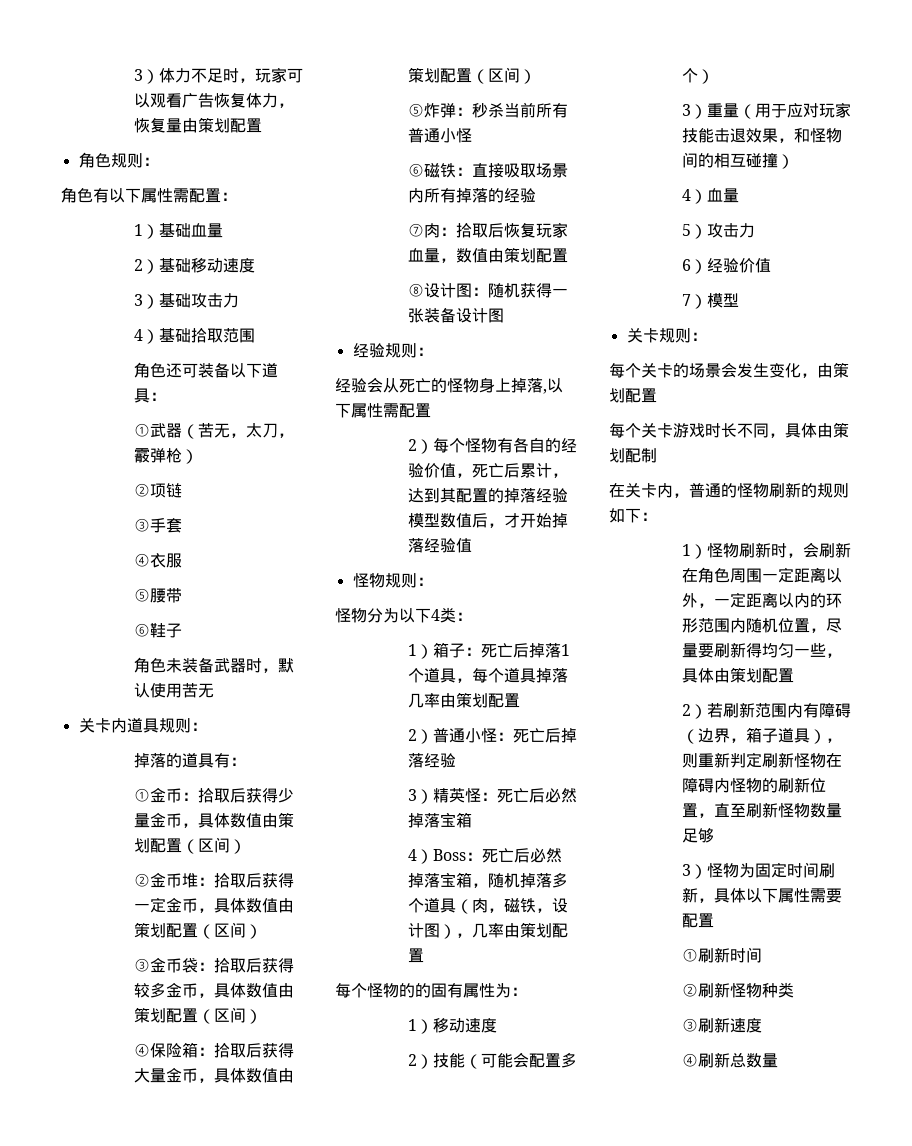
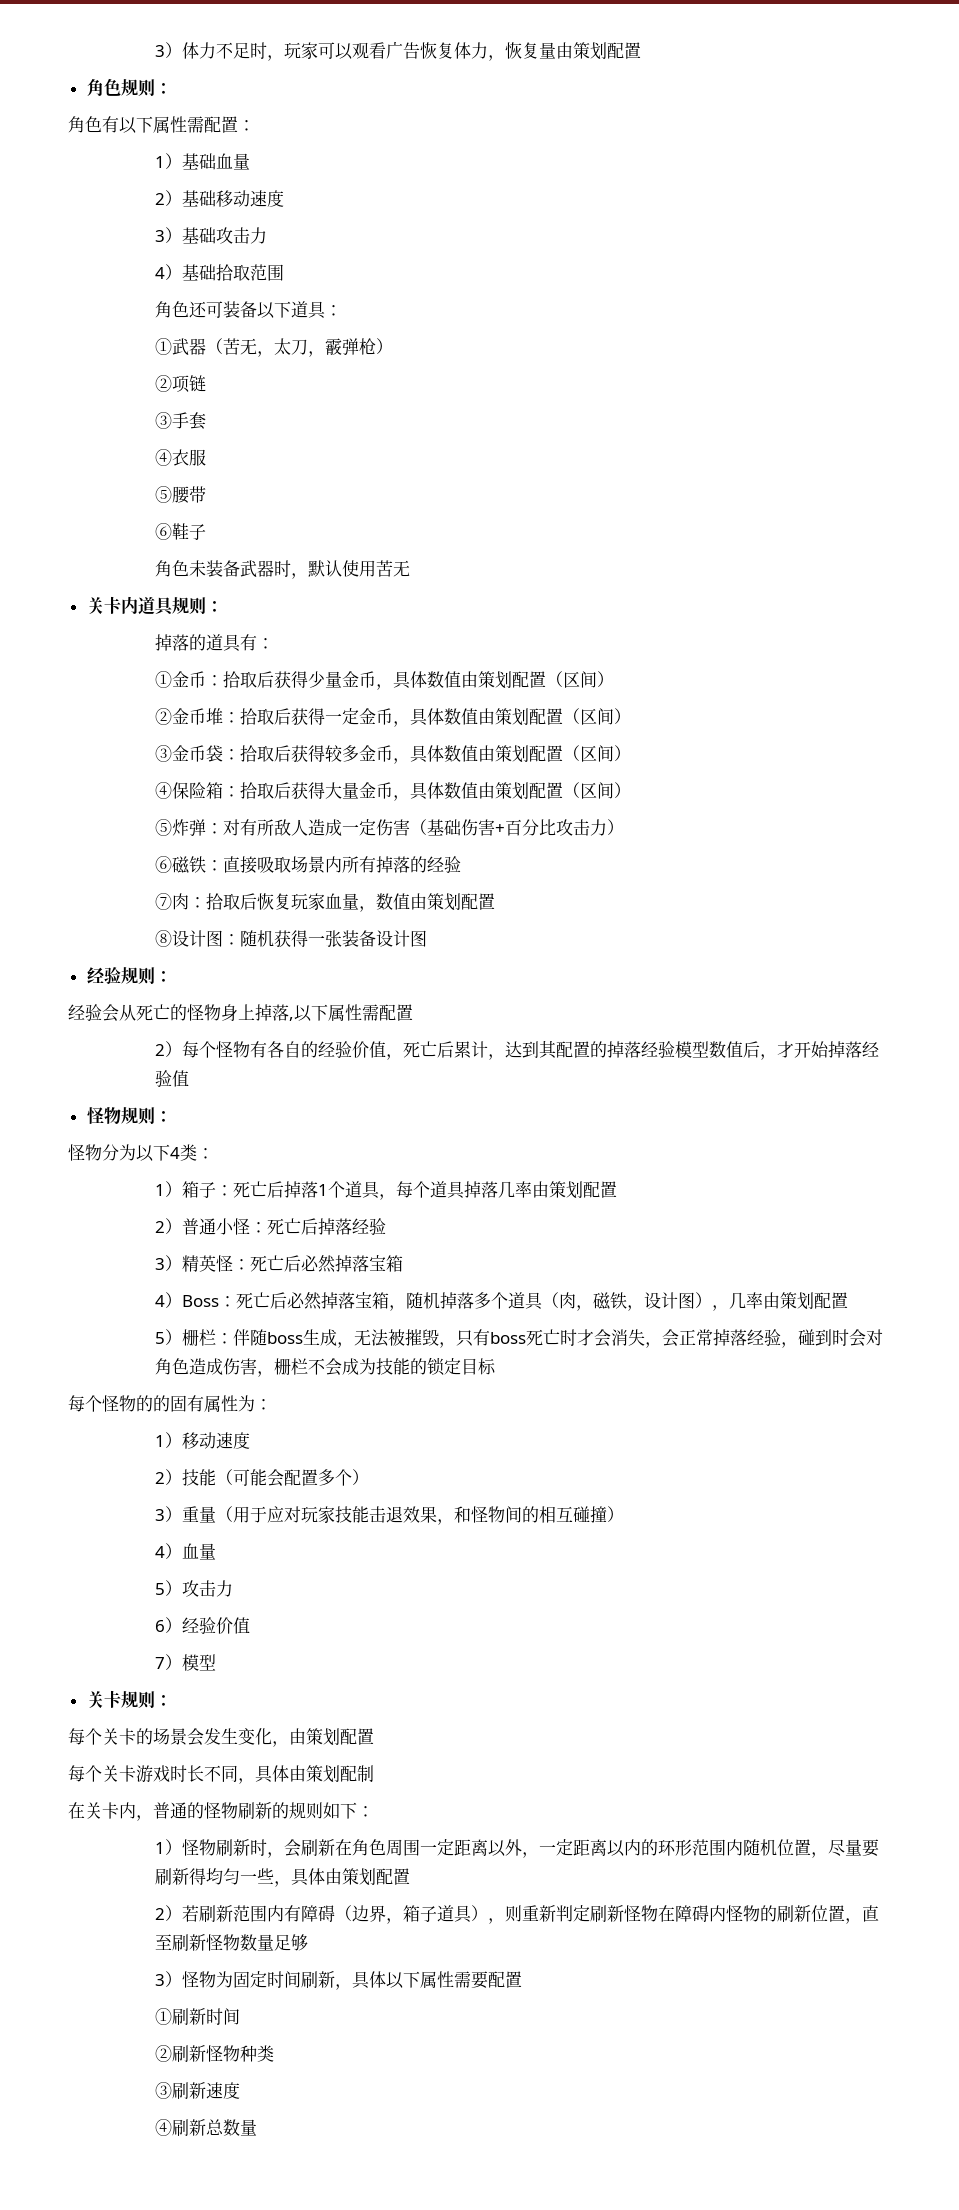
- ⑤炸弹：秒杀当前所有普通小怪
+ ⑤炸弹：对有所敌人造成一定伤害（基础伤害+百分比攻击力）
+ 5）栅栏：伴随boss生成，无法被摧毁，只有boss死亡时才会消失，会正常掉落经验，碰到时会对角色造成伤害，栅栏不会成为技能的锁定目标

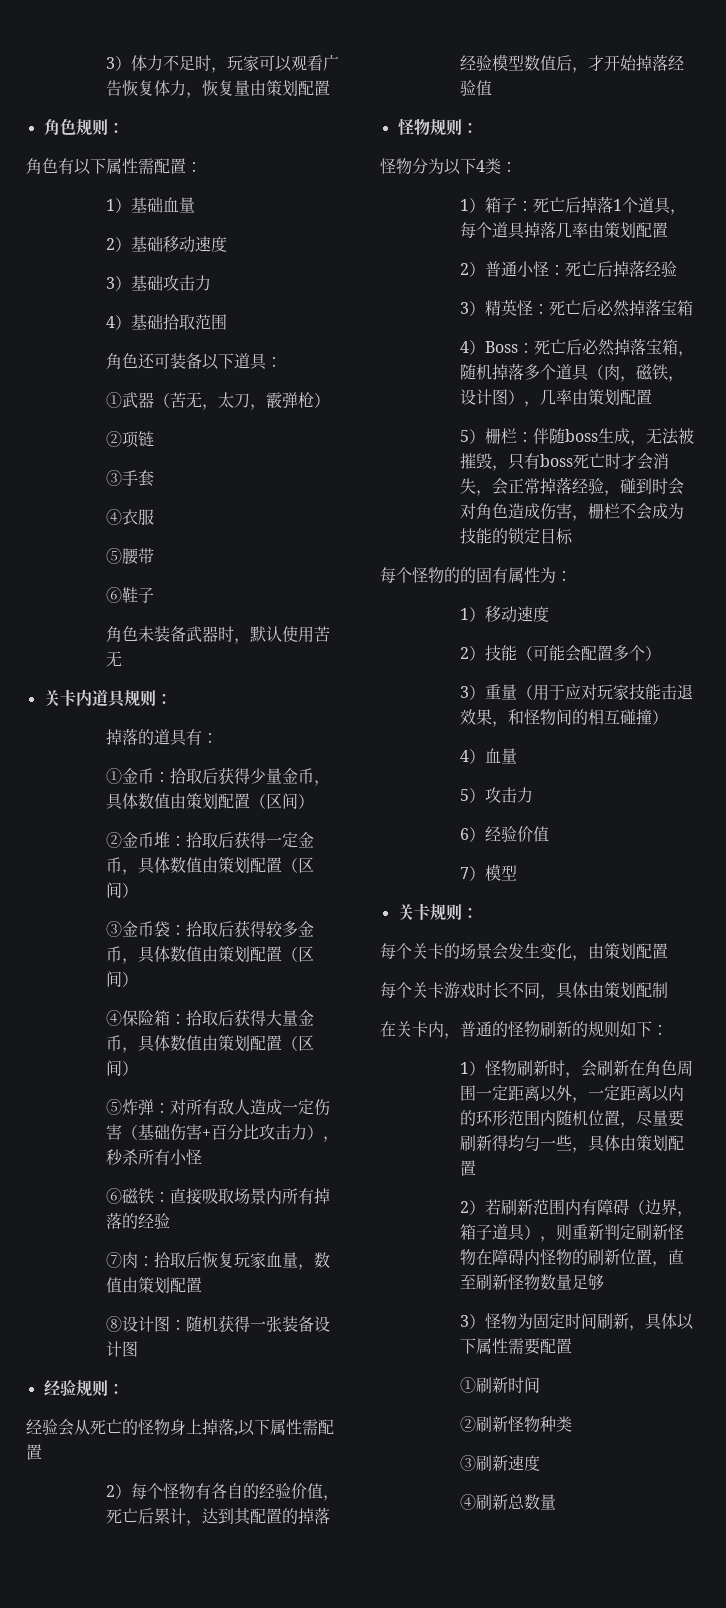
- ⑤炸弹：对有所敌人造成一定伤害（基础伤害+百分比攻击力）
+ ⑤炸弹：对所有敌人造成一定伤害（基础伤害+百分比攻击力），秒杀所有小怪

